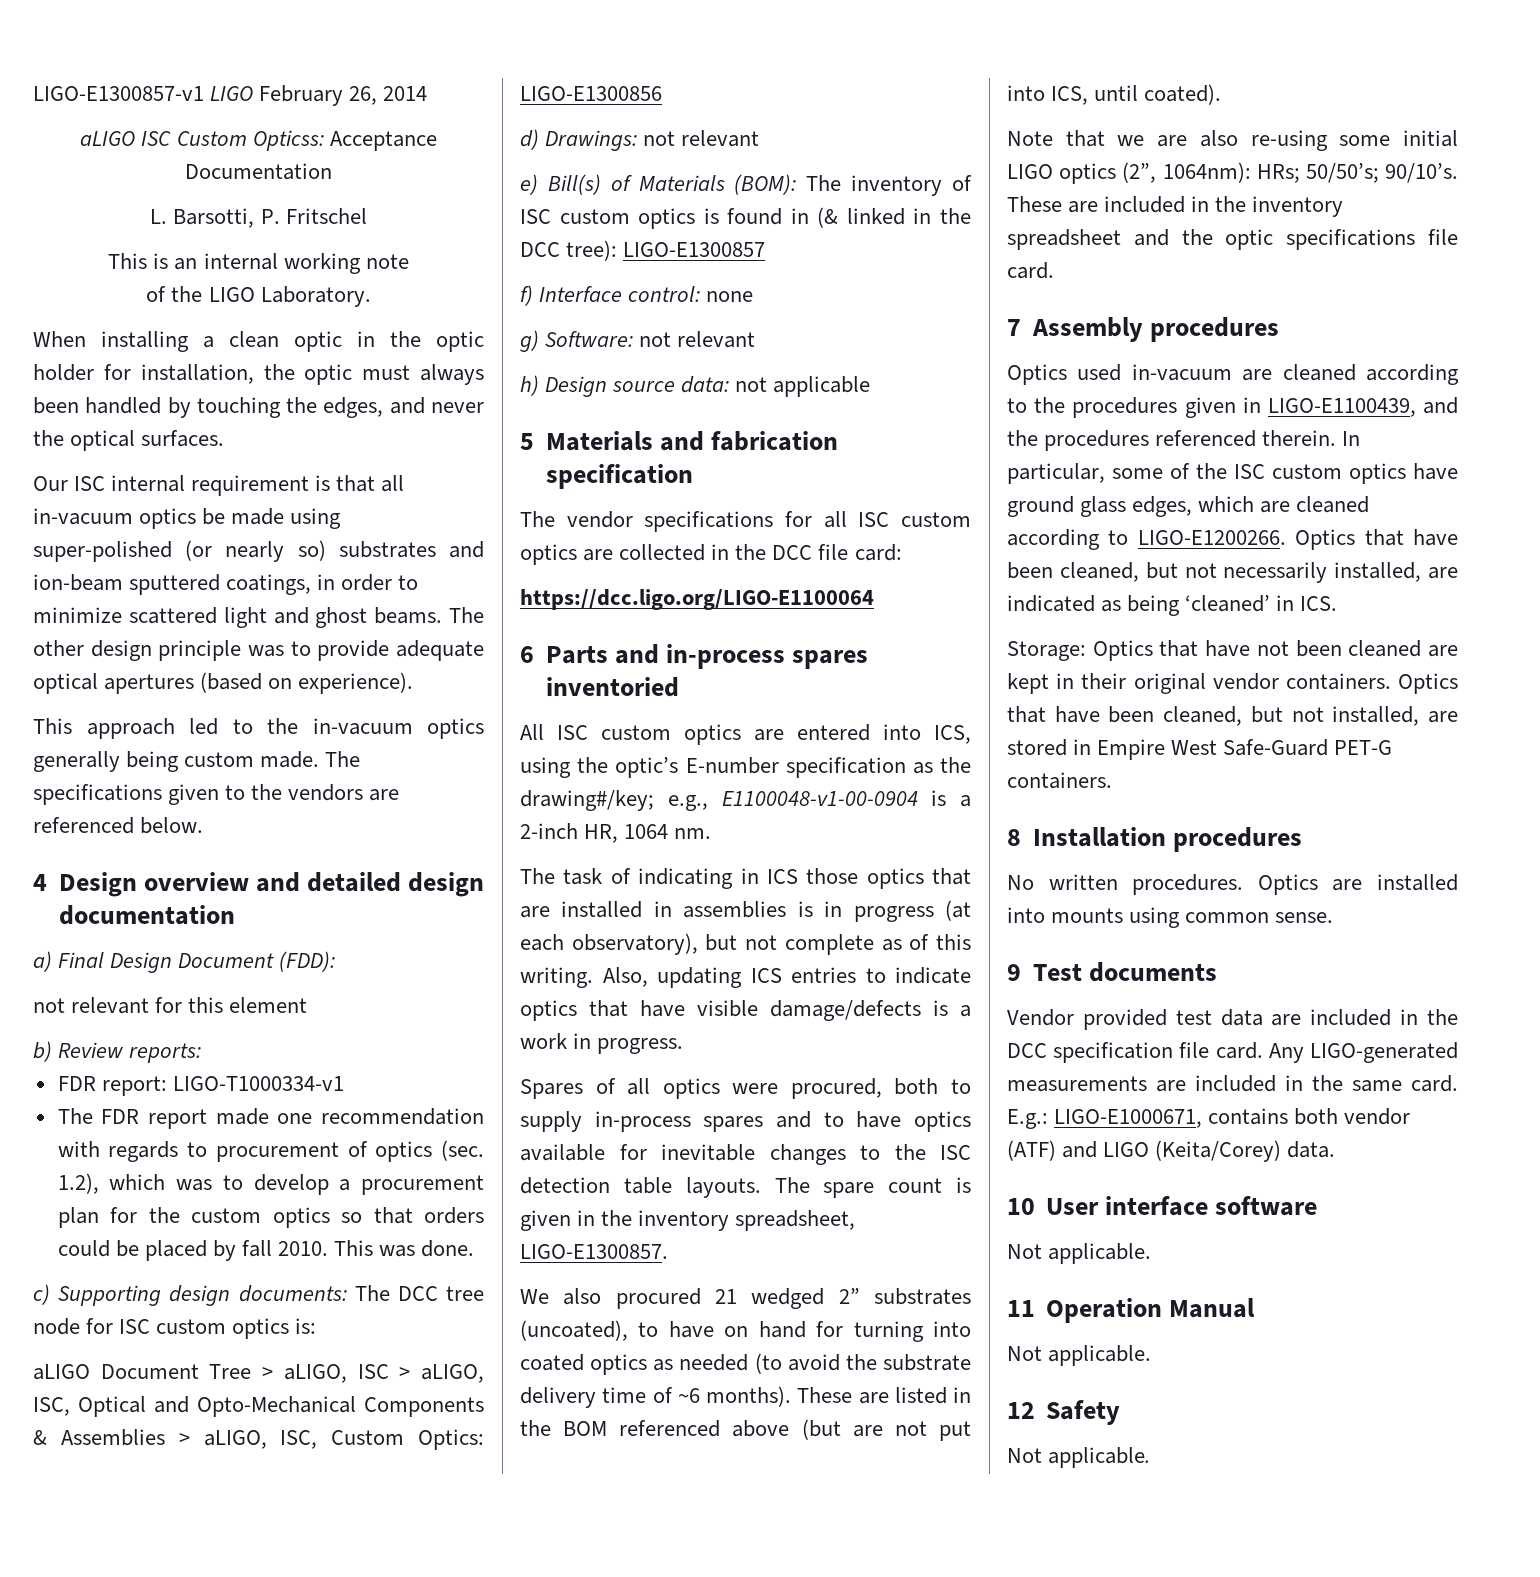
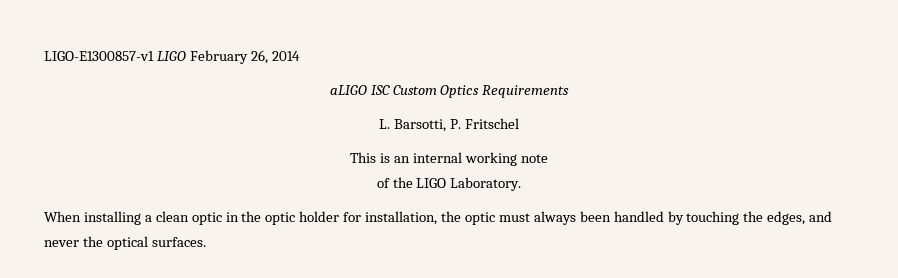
- aLIGO ISC Custom Opticss: Acceptance Documentation
+ aLIGO ISC Custom Optics Requirements
- Our ISC internal requirement is that all in-vacuum optics be made using super-polished (or nearly so) substrates and ion-beam sputtered coatings, in order to minimize scattered light and ghost beams. The other design principle was to provide adequate optical apertures (based on experience).
- This approach led to the in-vacuum optics generally being custom made. The specifications given to the vendors are referenced below.
- 4 Design overview and detailed design documentation
- a) Final Design Document (FDD):
- not relevant for this element
- b) Review reports:
- FDR report: LIGO-T1000334-v1
- The FDR report made one recommendation with regards to procurement of optics (sec. 1.2), which was to develop a procurement plan for the custom optics so that orders could be placed by fall 2010. This was done.
- c) Supporting design documents: The DCC tree node for ISC custom optics is:
- aLIGO Document Tree > aLIGO, ISC > aLIGO, ISC, Optical and Opto-Mechanical Components & Assemblies > aLIGO, ISC, Custom Optics: LIGO-E1300856
- d) Drawings: not relevant
- e) Bill(s) of Materials (BOM): The inventory of ISC custom optics is found in (& linked in the DCC tree): LIGO-E1300857
- f) Interface control: none
- g) Software: not relevant
- h) Design source data: not applicable
- 5 Materials and fabrication specification
- The vendor specifications for all ISC custom optics are collected in the DCC file card:
- https://dcc.ligo.org/LIGO-E1100064
- 6 Parts and in-process spares inventoried
- All ISC custom optics are entered into ICS, using the optic’s E-number specification as the drawing#/key; e.g., E1100048-v1-00-0904 is a 2-inch HR, 1064 nm.
- The task of indicating in ICS those optics that are installed in assemblies is in progress (at each observatory), but not complete as of this writing. Also, updating ICS entries to indicate optics that have visible damage/defects is a work in progress.
- Spares of all optics were procured, both to supply in-process spares and to have optics available for inevitable changes to the ISC detection table layouts. The spare count is given in the inventory spreadsheet, LIGO-E1300857.
- We also procured 21 wedged 2” substrates (uncoated), to have on hand for turning into coated optics as needed (to avoid the substrate delivery time of ~6 months). These are listed in the BOM referenced above (but are not put into ICS, until coated).
- Note that we are also re-using some initial LIGO optics (2”, 1064nm): HRs; 50/50’s; 90/10’s. These are included in the inventory spreadsheet and the optic specifications file card.
- 7 Assembly procedures
- Optics used in-vacuum are cleaned according to the procedures given in LIGO-E1100439, and the procedures referenced therein. In particular, some of the ISC custom optics have ground glass edges, which are cleaned according to LIGO-E1200266. Optics that have been cleaned, but not necessarily installed, are indicated as being ‘cleaned’ in ICS.
- Storage: Optics that have not been cleaned are kept in their original vendor containers. Optics that have been cleaned, but not installed, are stored in Empire West Safe-Guard PET-G containers.
- 8 Installation procedures
- No written procedures. Optics are installed into mounts using common sense.
- 9 Test documents
- Vendor provided test data are included in the DCC specification file card. Any LIGO-generated measurements are included in the same card. E.g.: LIGO-E1000671, contains both vendor (ATF) and LIGO (Keita/Corey) data.
- 10 User interface software
- Not applicable.
- 11 Operation Manual
- Not applicable.
- 12 Safety
- Not applicable.

